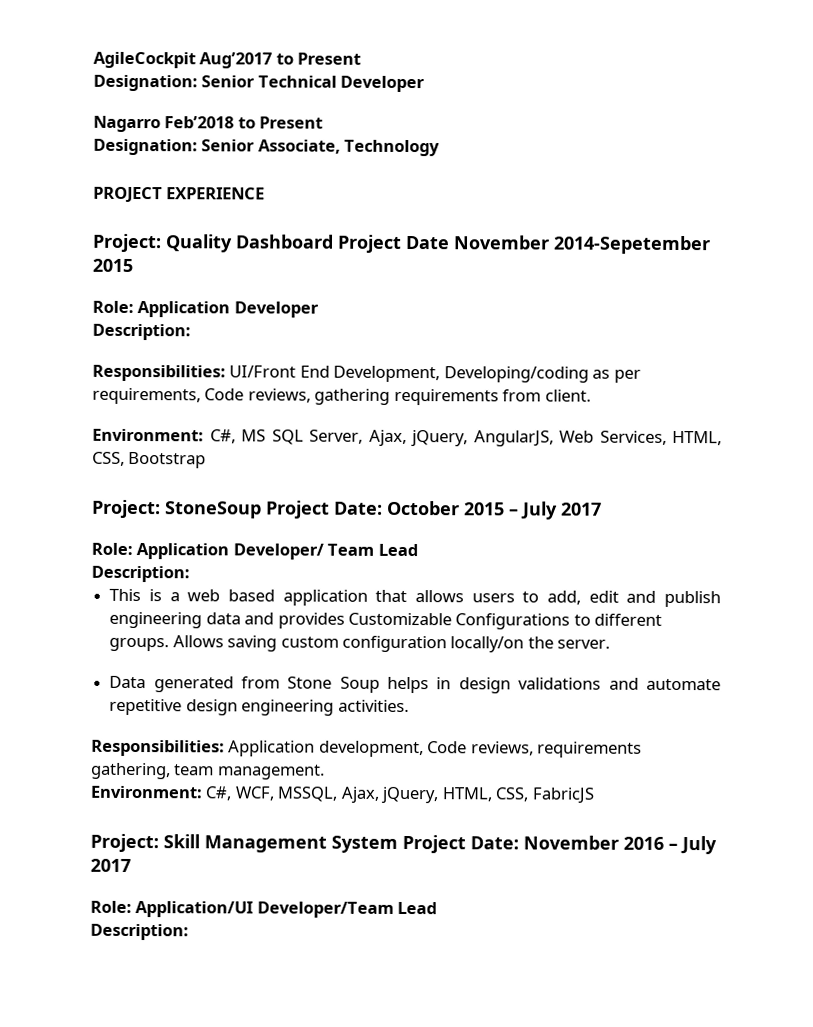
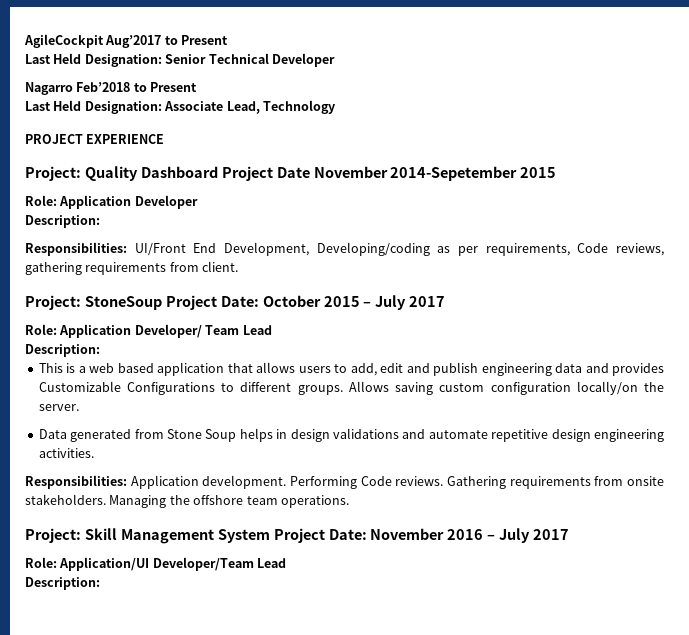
- Designation: Senior Technical Developer
+ Last Held Designation: Senior Technical Developer
- Designation: Senior Associate, Technology
+ Last Held Designation: Associate Lead, Technology
- Environment: C#, MS SQL Server, Ajax, jQuery, AngularJS, Web Services, HTML, CSS, Bootstrap
- Responsibilities: Application development, Code reviews, requirements gathering, team management.
- Environment: C#, WCF, MSSQL, Ajax, jQuery, HTML, CSS, FabricJS
+ Responsibilities: Application development. Performing Code reviews. Gathering requirements from onsite stakeholders. Managing the offshore team operations.

